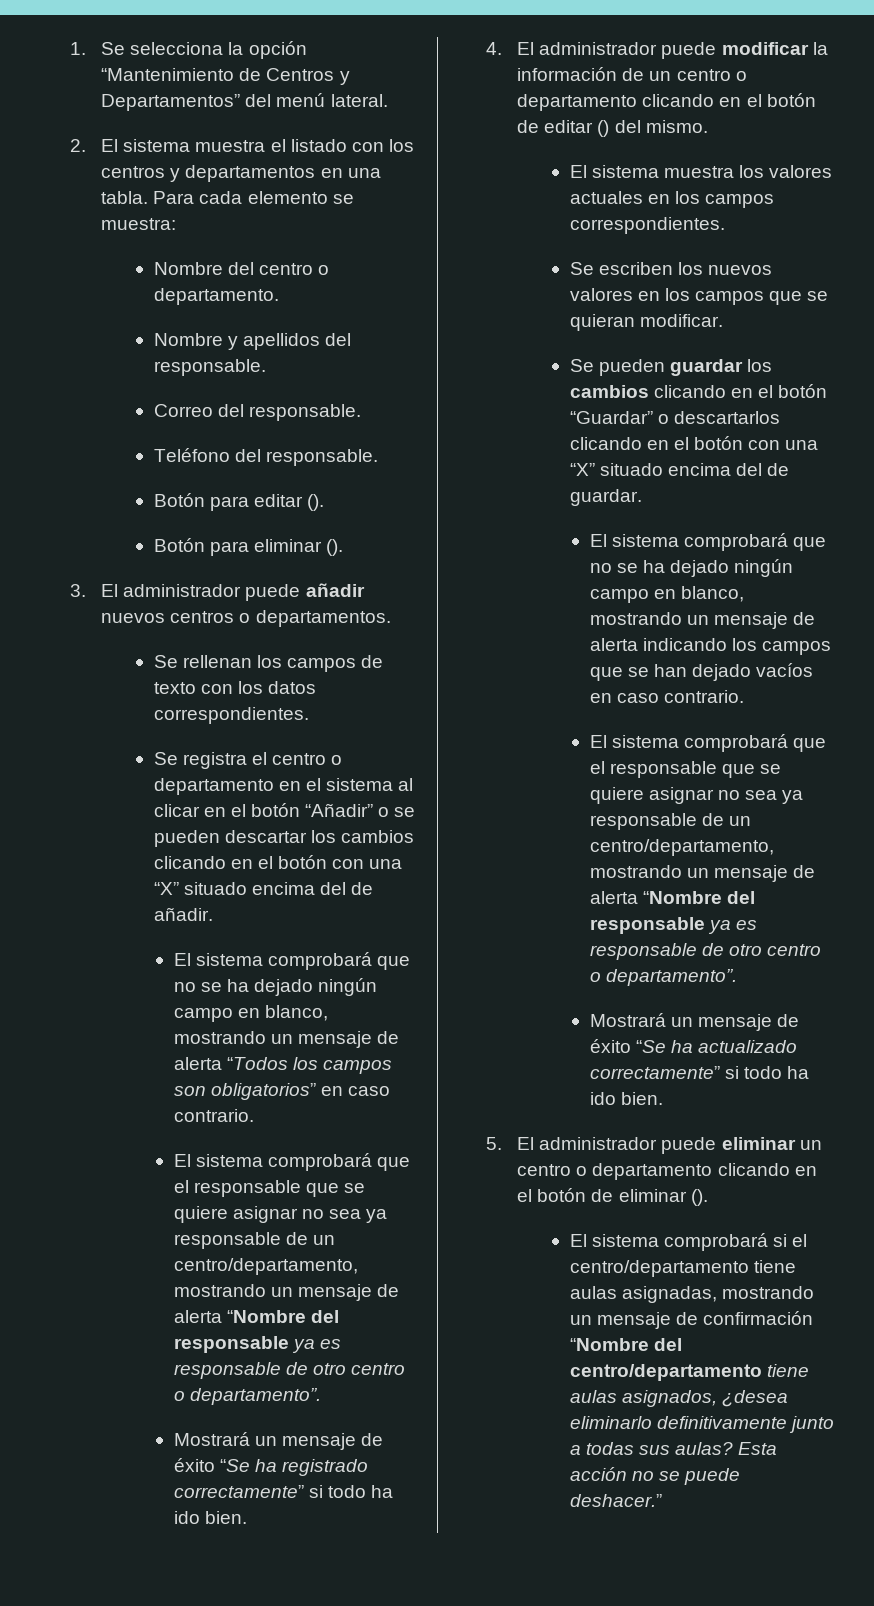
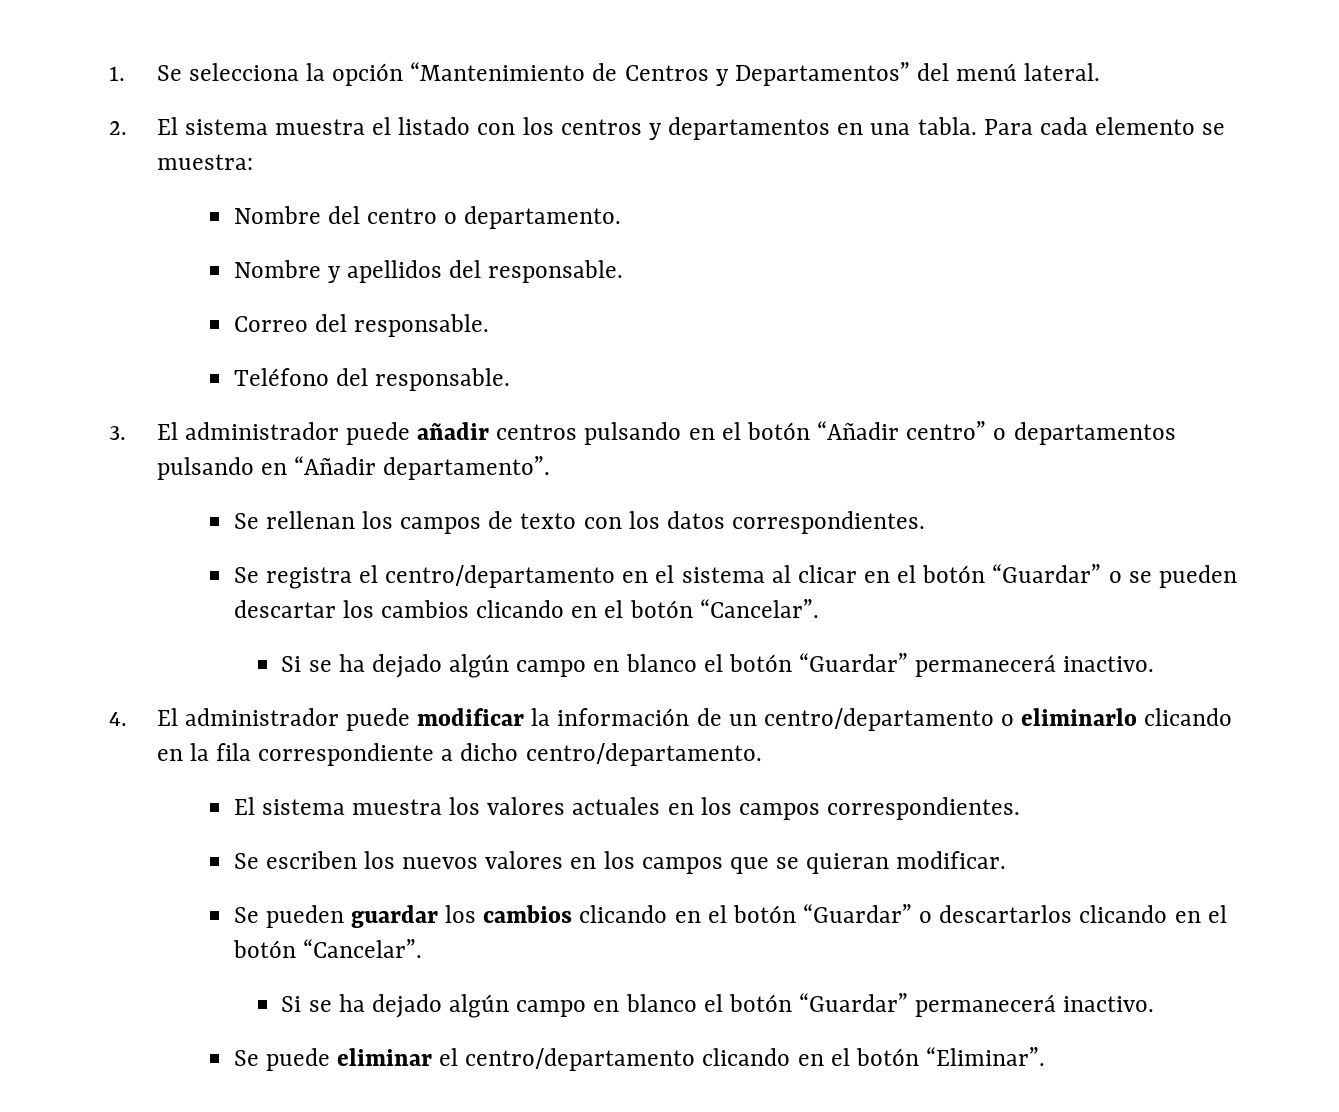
- Botón para editar ().
- Botón para eliminar ().
- 3. El administrador puede añadir nuevos centros o departamentos.
+ 3. El administrador puede añadir centros pulsando en el botón “Añadir centro” o departamentos pulsando en “Añadir departamento”.
- Se registra el centro o departamento en el sistema al clicar en el botón “Añadir” o se pueden descartar los cambios clicando en el botón con una “X” situado encima del de añadir.
- El sistema comprobará que no se ha dejado ningún campo en blanco, mostrando un mensaje de alerta “Todos los campos son obligatorios” en caso contrario.
- El sistema comprobará que el responsable que se quiere asignar no sea ya responsable de un centro/departamento, mostrando un mensaje de alerta “Nombre del responsable ya es responsable de otro centro o departamento”.
- Mostrará un mensaje de éxito “Se ha registrado correctamente” si todo ha ido bien.
+ Se registra el centro/departamento en el sistema al clicar en el botón “Guardar” o se pueden descartar los cambios clicando en el botón “Cancelar”.
+ Si se ha dejado algún campo en blanco el botón “Guardar” permanecerá inactivo.
- 4. El administrador puede modificar la información de un centro o departamento clicando en el botón de editar () del mismo.
+ 4. El administrador puede modificar la información de un centro/departamento o eliminarlo clicando en la fila correspondiente a dicho centro/departamento.
- Se pueden guardar los cambios clicando en el botón “Guardar” o descartarlos clicando en el botón con una “X” situado encima del de guardar.
- El sistema comprobará que no se ha dejado ningún campo en blanco, mostrando un mensaje de alerta indicando los campos que se han dejado vacíos en caso contrario.
- El sistema comprobará que el responsable que se quiere asignar no sea ya responsable de un centro/departamento, mostrando un mensaje de alerta “Nombre del responsable ya es responsable de otro centro o departamento”.
- Mostrará un mensaje de éxito “Se ha actualizado correctamente” si todo ha ido bien.
- 5. El administrador puede eliminar un centro o departamento clicando en el botón de eliminar ().
- El sistema comprobará si el centro/departamento tiene aulas asignadas, mostrando un mensaje de confirmación “Nombre del centro/departamento tiene aulas asignados, ¿desea eliminarlo definitivamente junto a todas sus aulas? Esta acción no se puede deshacer.”
+ Se pueden guardar los cambios clicando en el botón “Guardar” o descartarlos clicando en el botón “Cancelar”.
+ Si se ha dejado algún campo en blanco el botón “Guardar” permanecerá inactivo.
+ Se puede eliminar el centro/departamento clicando en el botón “Eliminar”.

